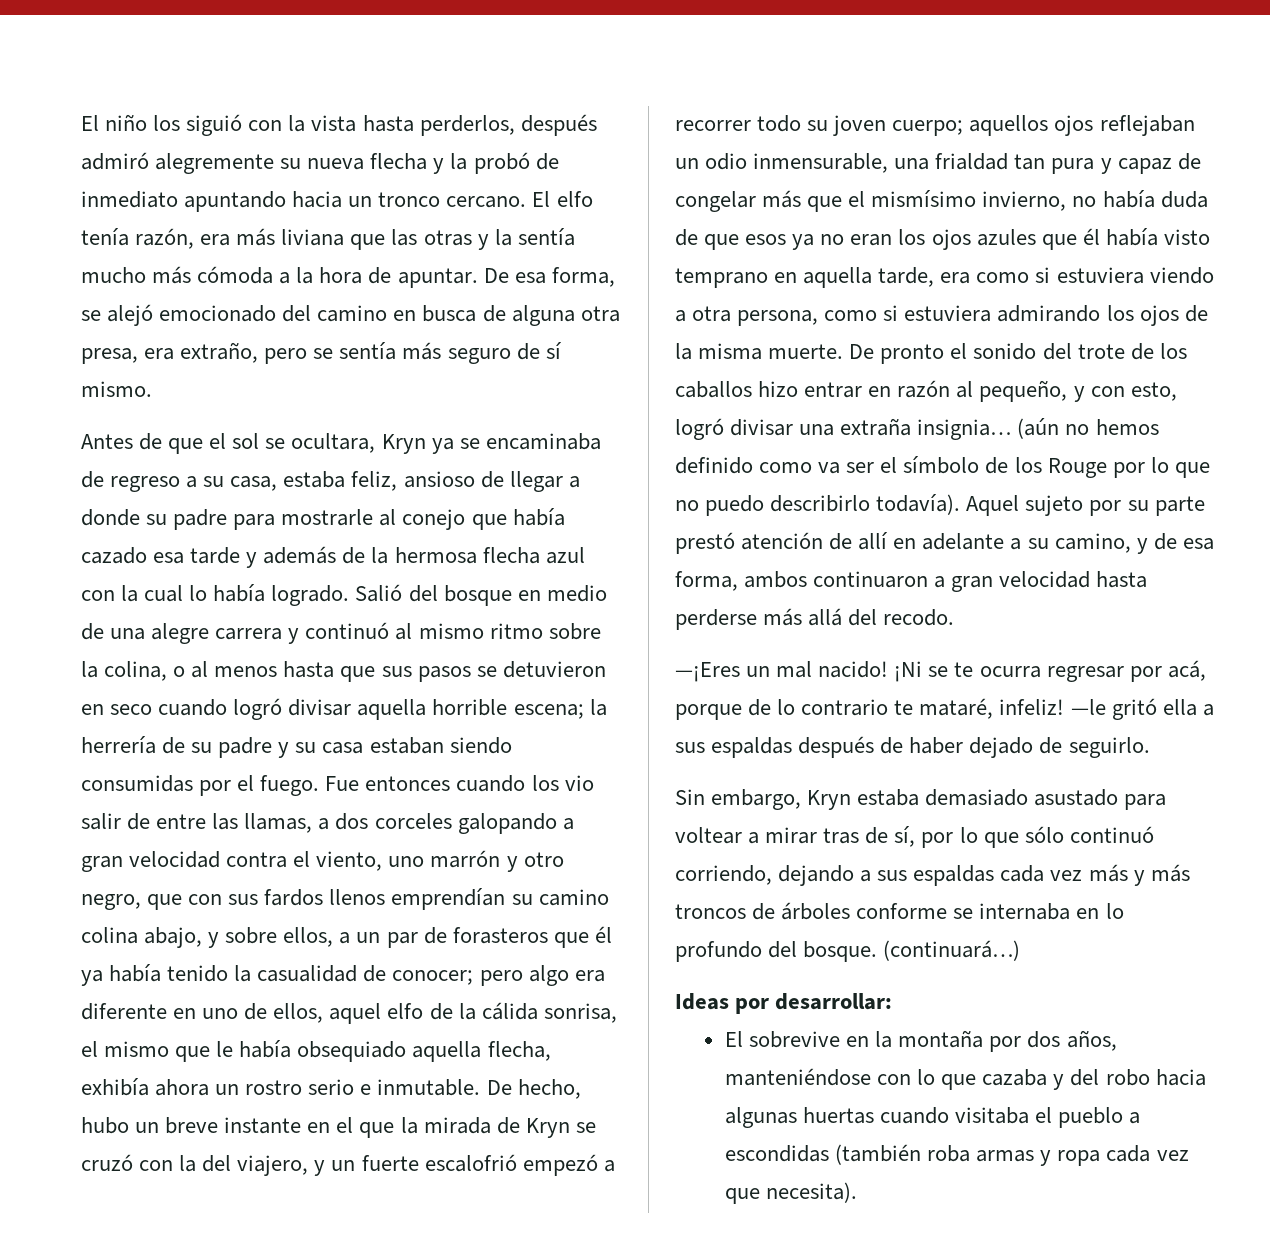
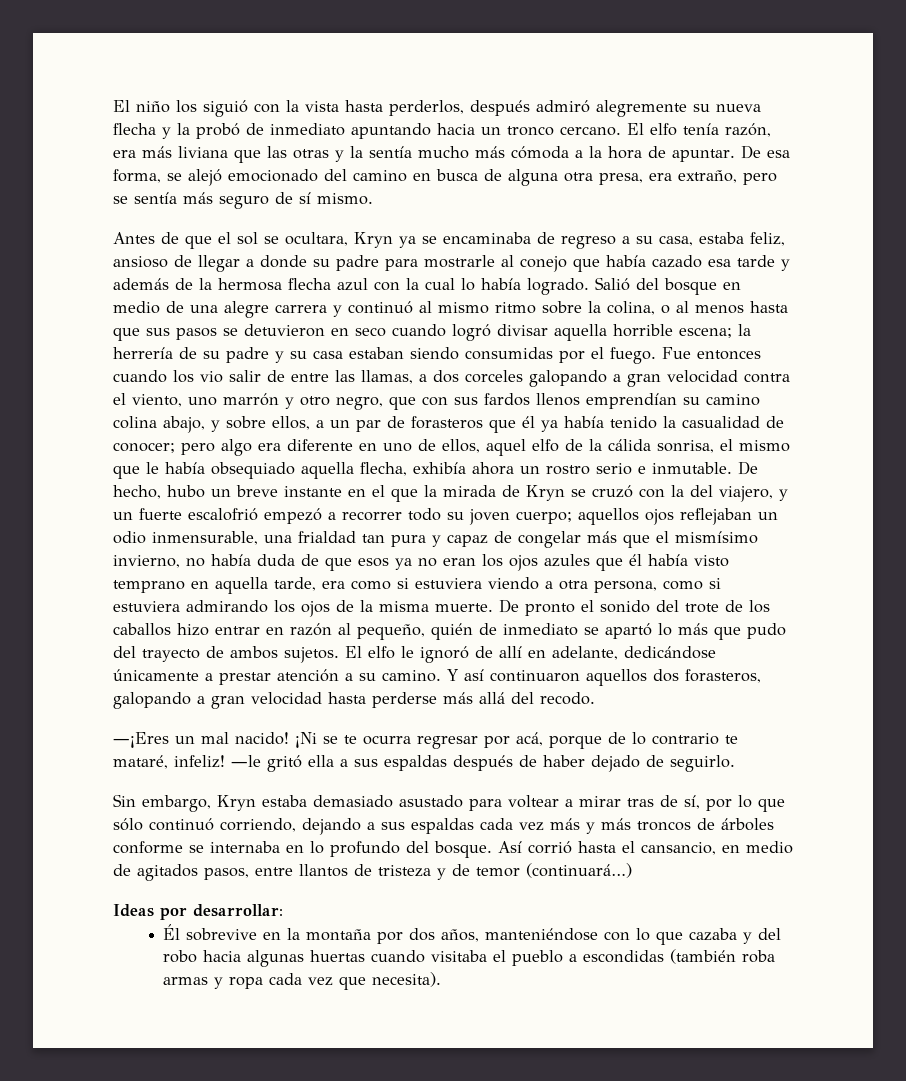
- De pronto el sonido del trote de los caballos hizo entrar en razón al pequeño, y con esto, logró divisar una extraña insignia… (aún no hemos definido como va ser el símbolo de los Rouge por lo que no puedo describirlo todavía). Aquel sujeto por su parte prestó atención de allí en adelante a su camino, y de esa forma, ambos continuaron a gran velocidad hasta perderse más allá del recodo.
+ De pronto el sonido del trote de los caballos hizo entrar en razón al pequeño, quién de inmediato se apartó lo más que pudo del trayecto de ambos sujetos. El elfo le ignoró de allí en adelante, dedicándose únicamente a prestar atención a su camino. Y así continuaron aquellos dos forasteros, galopando a gran velocidad hasta perderse más allá del recodo.
- (continuará…)
+ Así corrió hasta el cansancio, en medio de agitados pasos, entre llantos de tristeza y de temor (continuará…)
- El sobrevive en la montaña por dos años, manteniéndose con lo que cazaba y del robo hacia algunas huertas cuando visitaba el pueblo a escondidas (también roba armas y ropa cada vez que necesita).
+ Él sobrevive en la montaña por dos años, manteniéndose con lo que cazaba y del robo hacia algunas huertas cuando visitaba el pueblo a escondidas (también roba armas y ropa cada vez que necesita).

